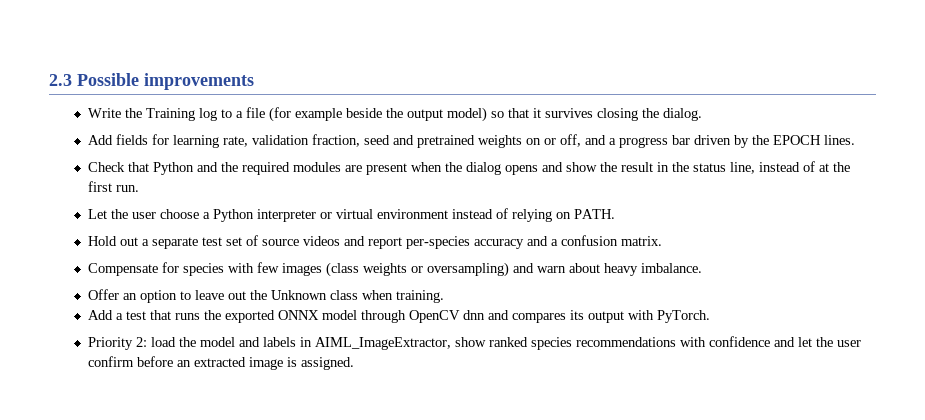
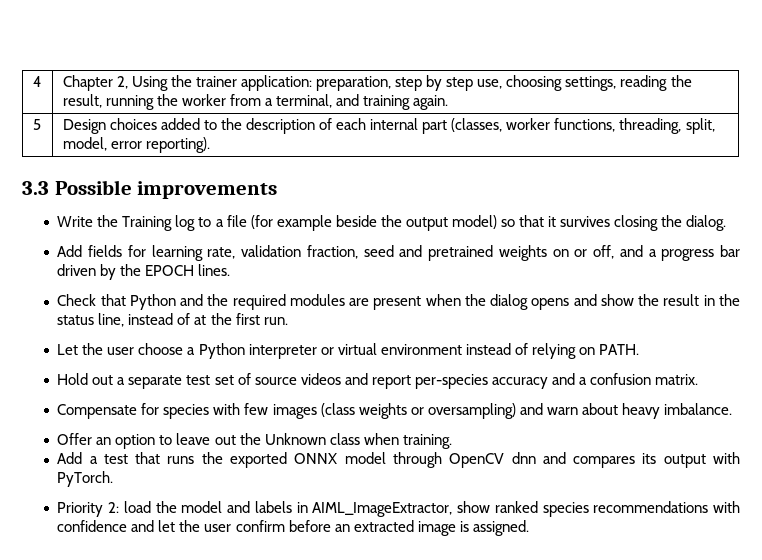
- 2.3 Possible improvements
+ 4 | Chapter 2, Using the trainer application: preparation, step by step use, choosing settings, reading the result, running the worker from a terminal, and training again.
+ 5 | Design choices added to the description of each internal part (classes, worker functions, threading, split, model, error reporting).
+ 3.3 Possible improvements

